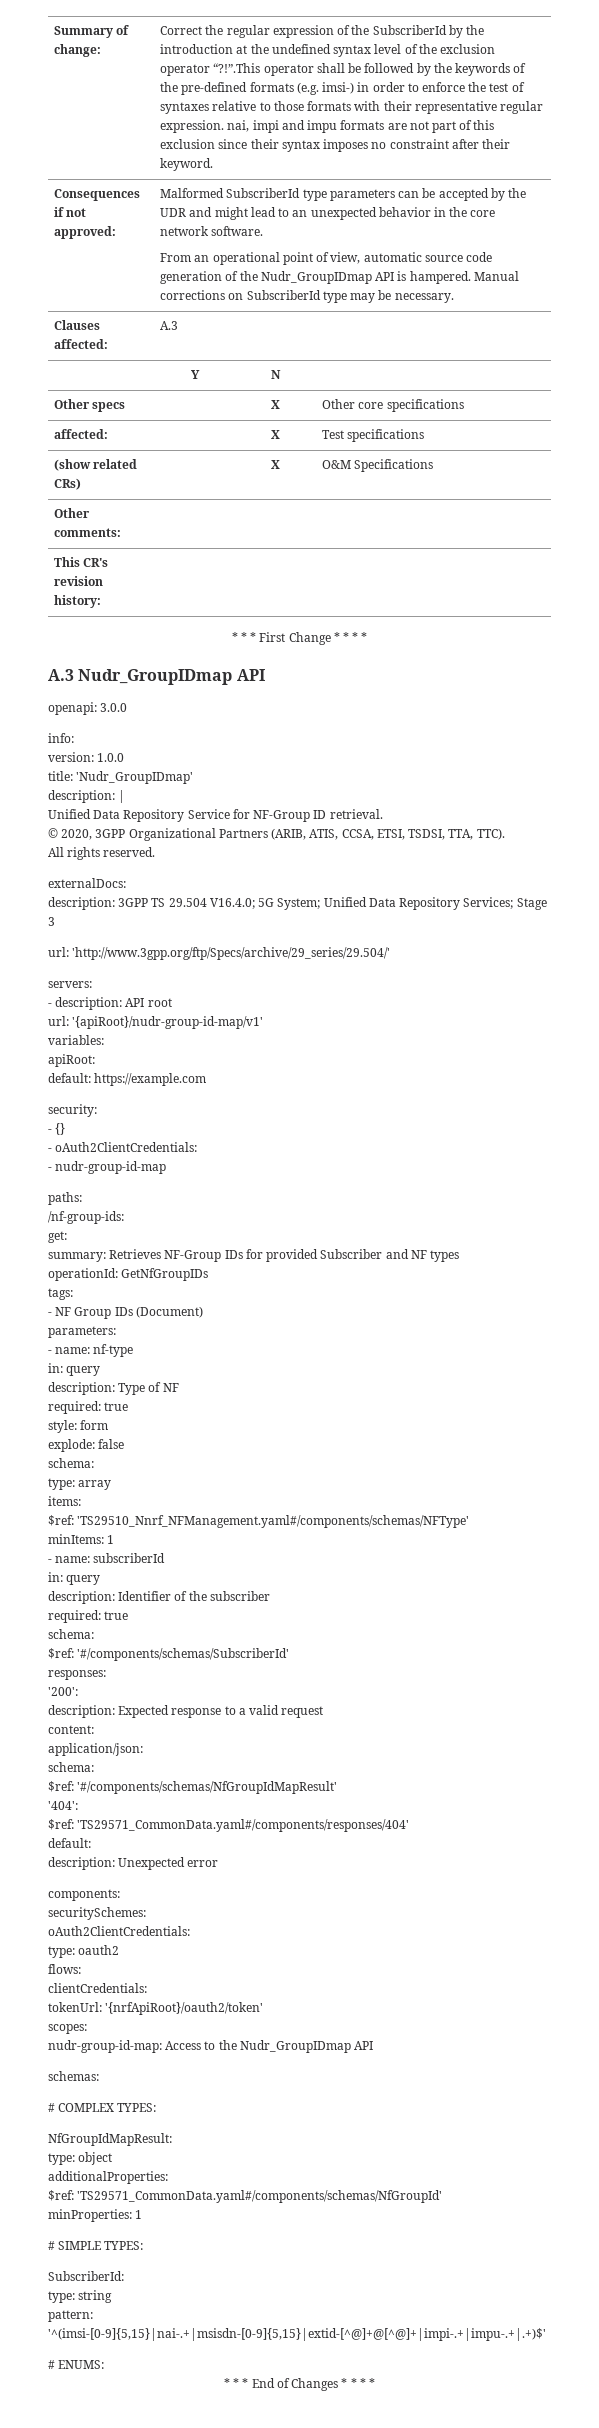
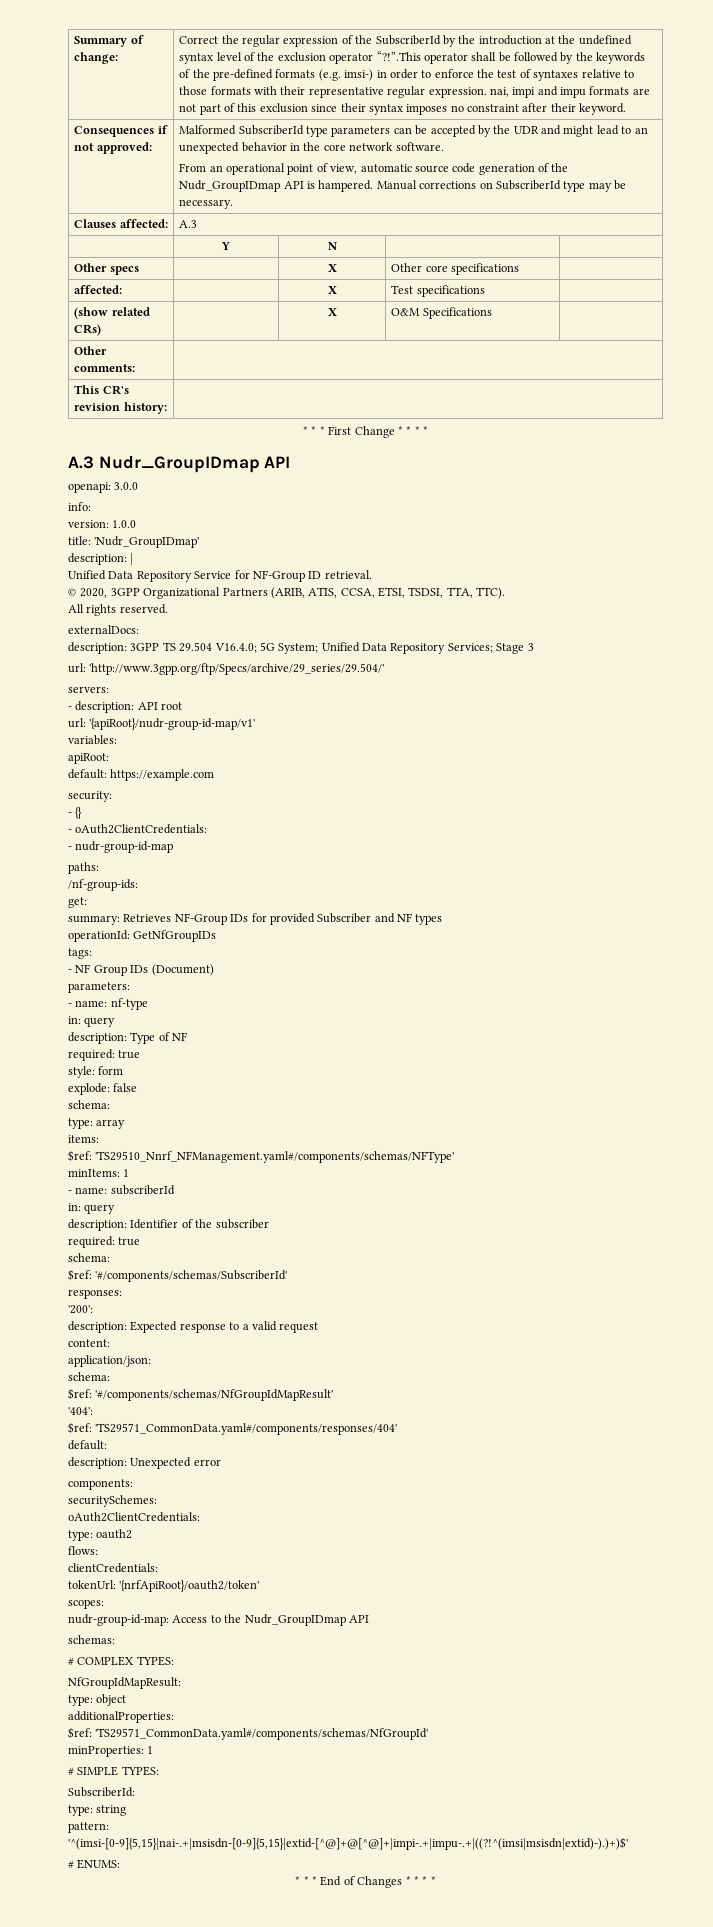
- pattern: '^(imsi-[0-9]{5,15}|nai-.+|msisdn-[0-9]{5,15}|extid-[^@]+@[^@]+|impi-.+|impu-.+|.+)$'
+ pattern: '^(imsi-[0-9]{5,15}|nai-.+|msisdn-[0-9]{5,15}|extid-[^@]+@[^@]+|impi-.+|impu-.+|((?!^(imsi|msisdn|extid)-).)+)$'

